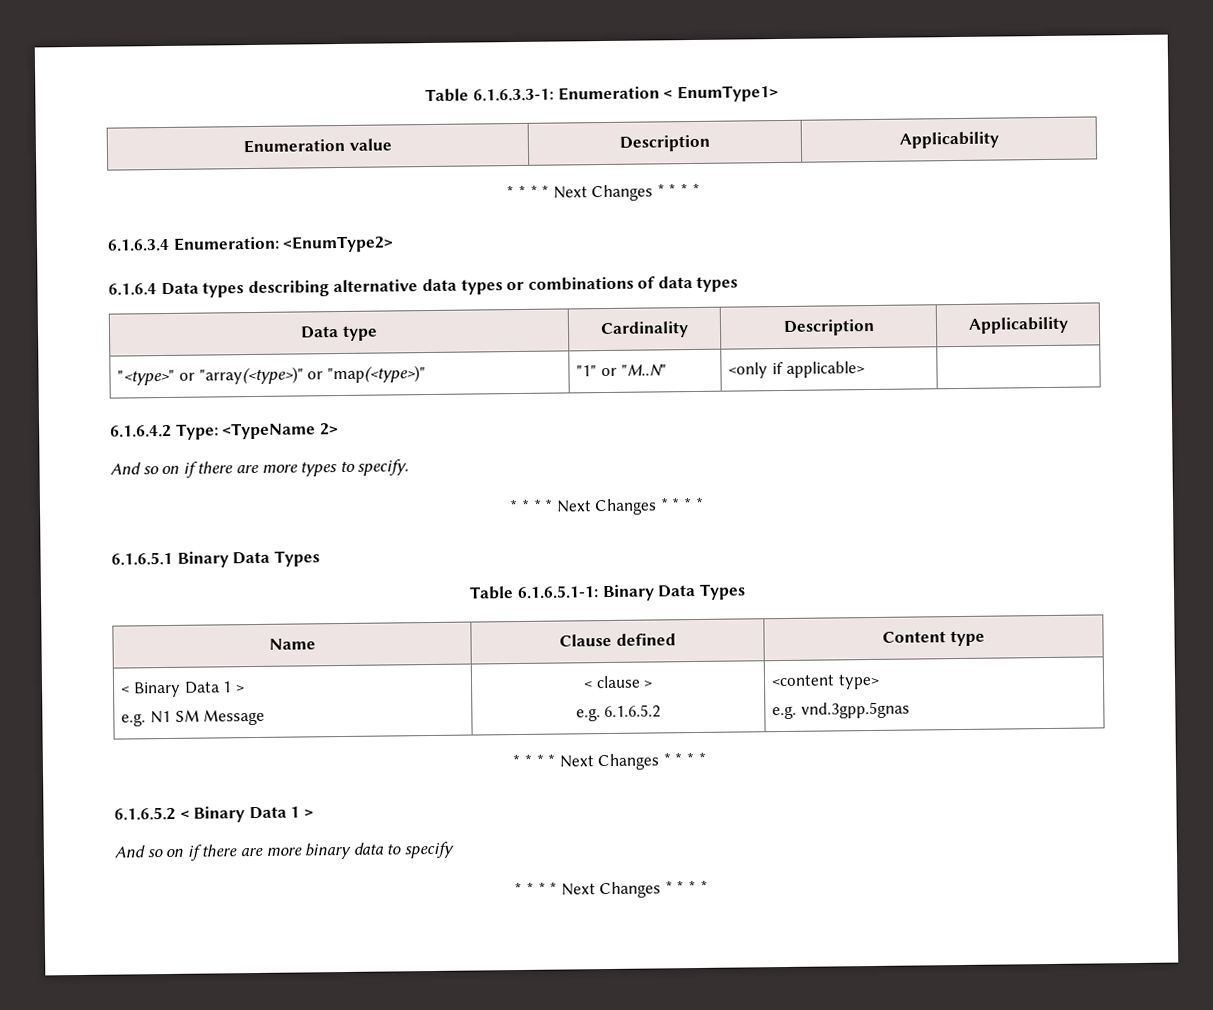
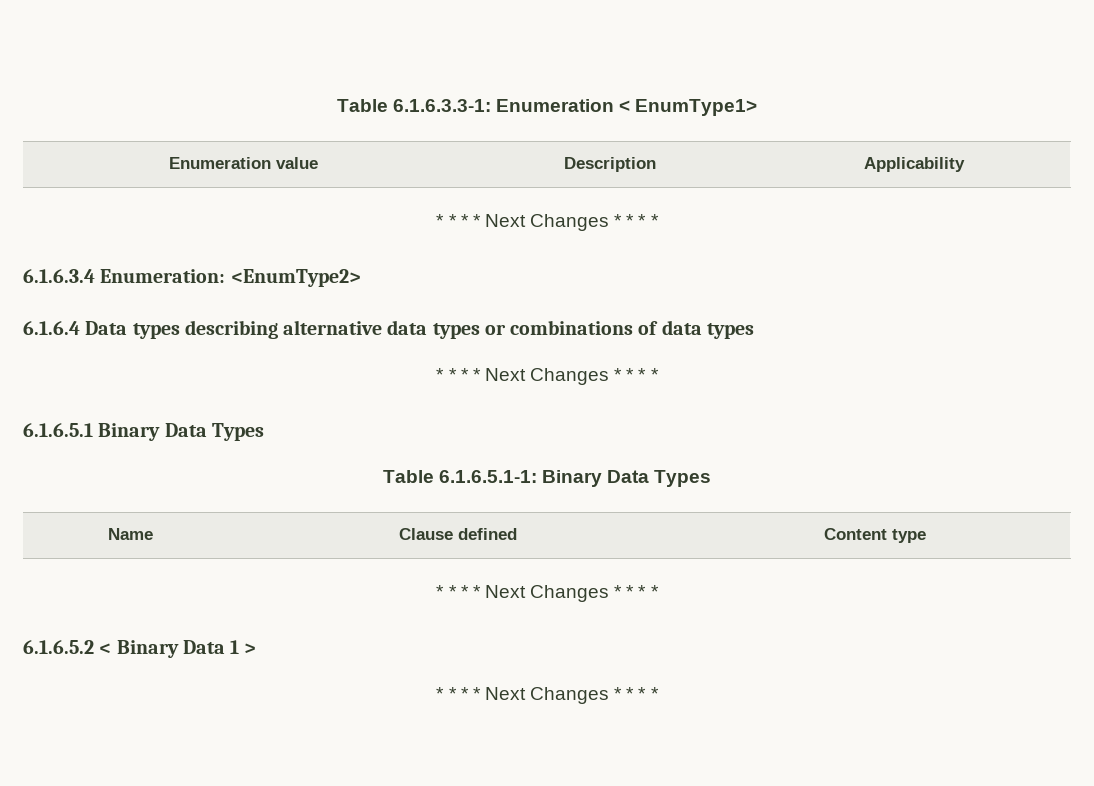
- Data type | Cardinality | Description | Applicability
- "<type>" or "array(<type>)" or "map(<type>)" | "1" or "M..N" | <only if applicable> |
- 6.1.6.4.2 Type: <TypeName 2>
- And so on if there are more types to specify.
  Name | Clause defined | Content type
- < Binary Data 1 >
- e.g. N1 SM Message | < clause >
- e.g. 6.1.6.5.2 | <content type>
- e.g. vnd.3gpp.5gnas
- And so on if there are more binary data to specify

